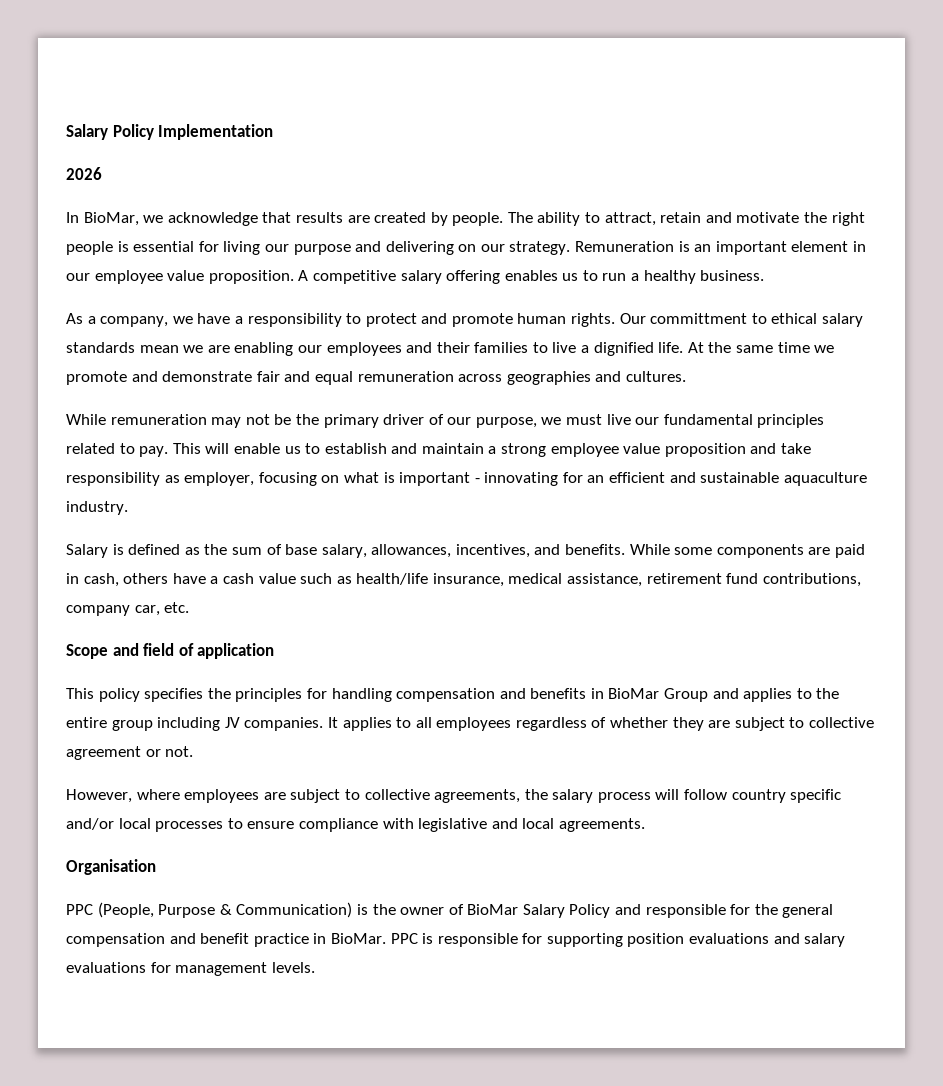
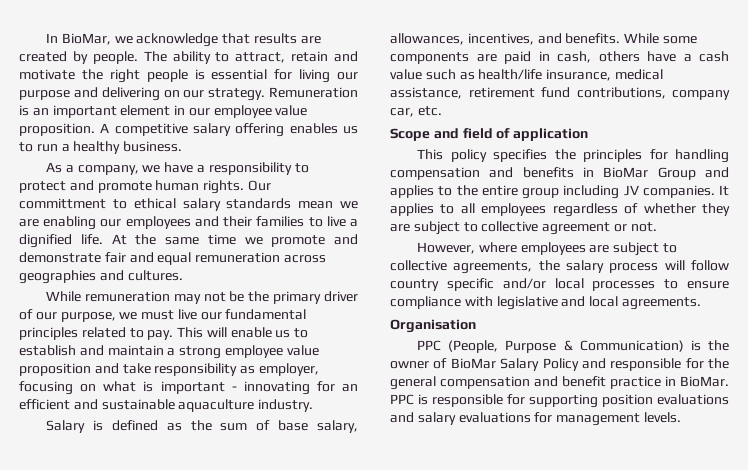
- Salary Policy Implementation
- 2026

